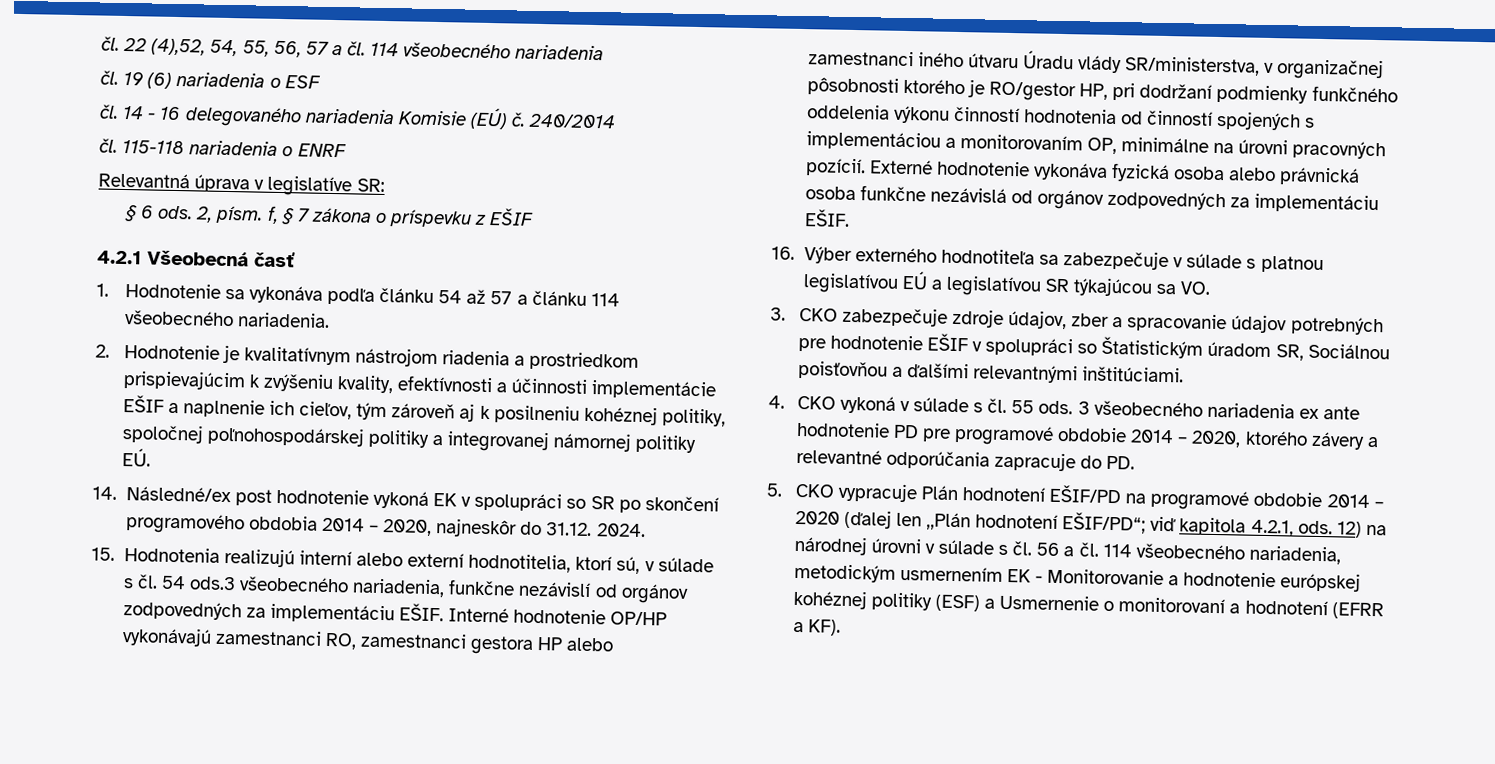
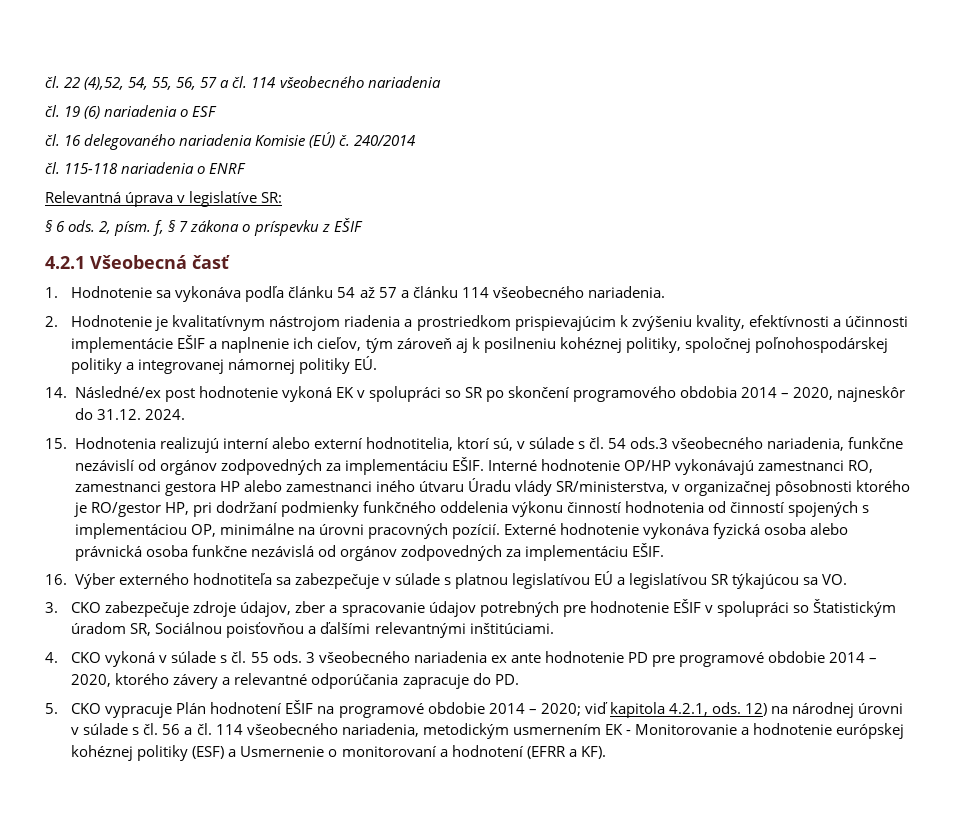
- čl. 14 - 16 delegovaného nariadenia Komisie (EÚ) č.
+ čl. 16 delegovaného nariadenia Komisie (EÚ) č.
- Interné hodnotenie OP/HP vykonávajú zamestnanci RO, zamestnanci gestora HP alebo zamestnanci iného útvaru Úradu vlády SR/ministerstva, v organizačnej pôsobnosti ktorého je RO/gestor HP, pri dodržaní podmienky funkčného oddelenia výkonu činností hodnotenia od činností spojených s implementáciou a monitorovaním OP, minimálne na úrovni pracovných pozícií.
+ Interné hodnotenie OP/HP vykonávajú zamestnanci RO, zamestnanci gestora HP alebo zamestnanci iného útvaru Úradu vlády SR/ministerstva, v organizačnej pôsobnosti ktorého je RO/gestor HP, pri dodržaní podmienky funkčného oddelenia výkonu činností hodnotenia od činností spojených s implementáciou OP, minimálne na úrovni pracovných pozícií.
- 5. CKO vypracuje Plán hodnotení EŠIF/PD na programové obdobie 2014 – 2020 (ďalej len ,,Plán hodnotení EŠIF/PD“; viď kapitola 4.2.1, ods.
+ 5. CKO vypracuje Plán hodnotení EŠIF na programové obdobie 2014 – 2020; viď kapitola 4.2.1, ods.

